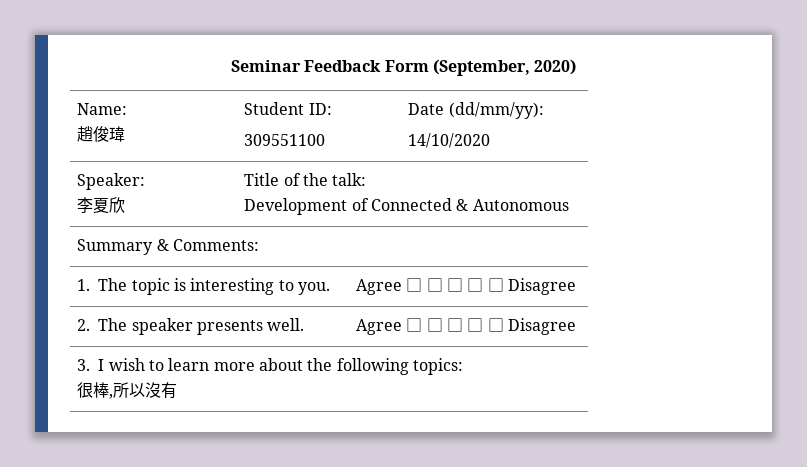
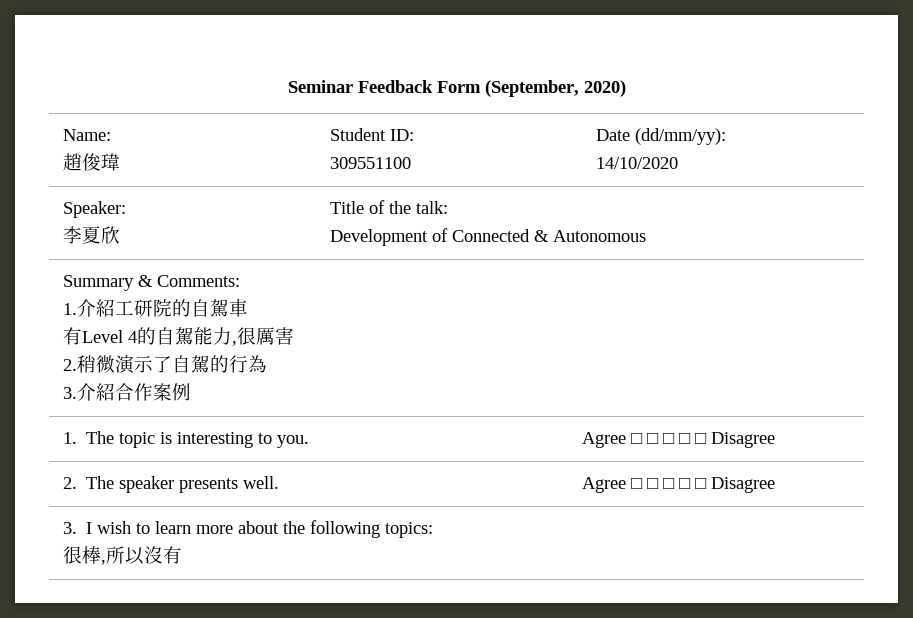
  Summary & Comments:
+ 1.介紹工研院的自駕車
+ 有Level 4的自駕能力,很厲害
+ 2.稍微演示了自駕的行為
+ 3.介紹合作案例

